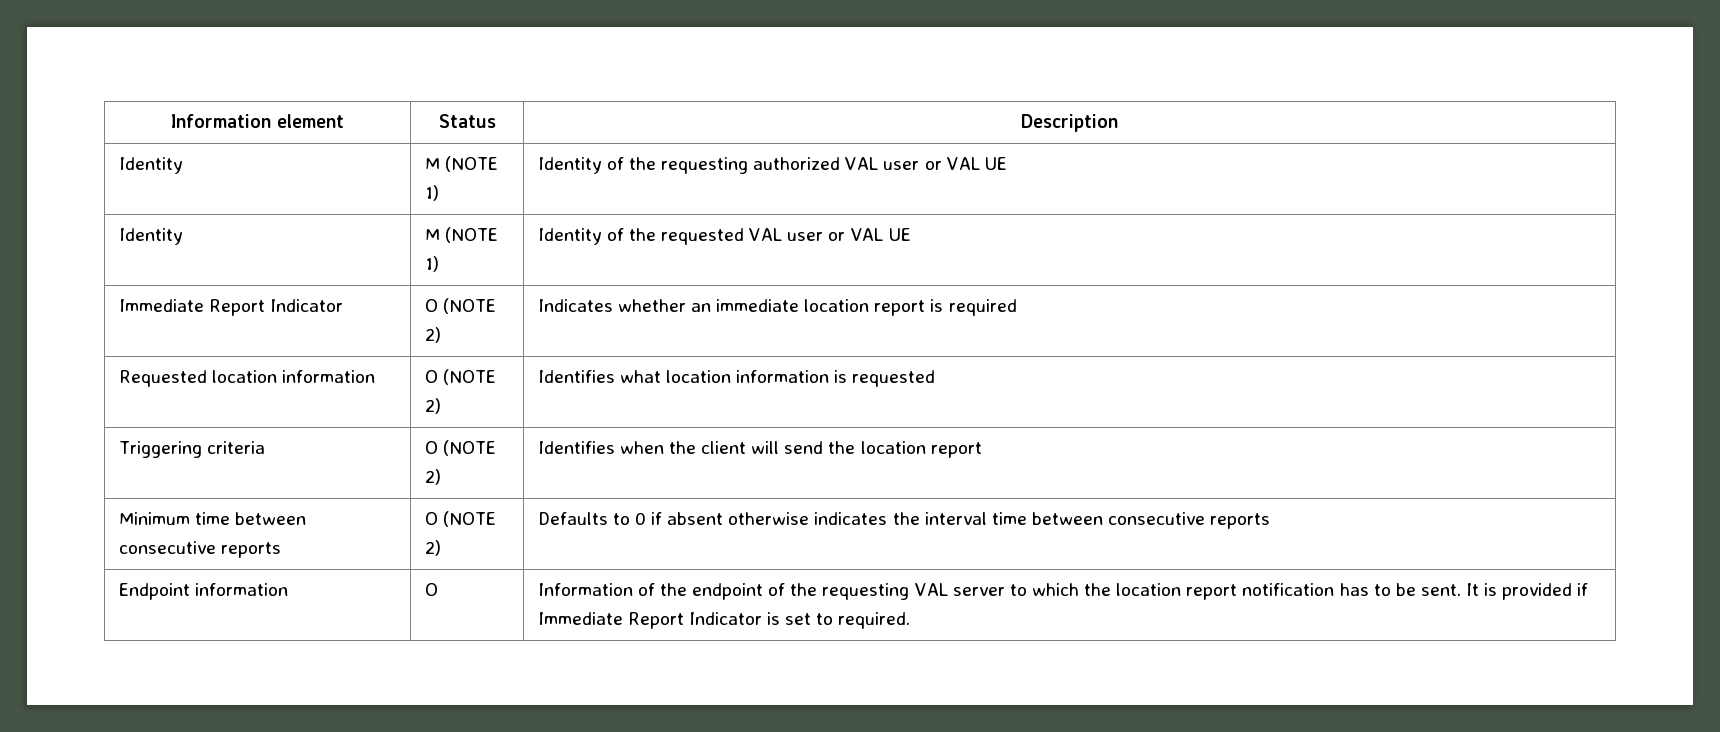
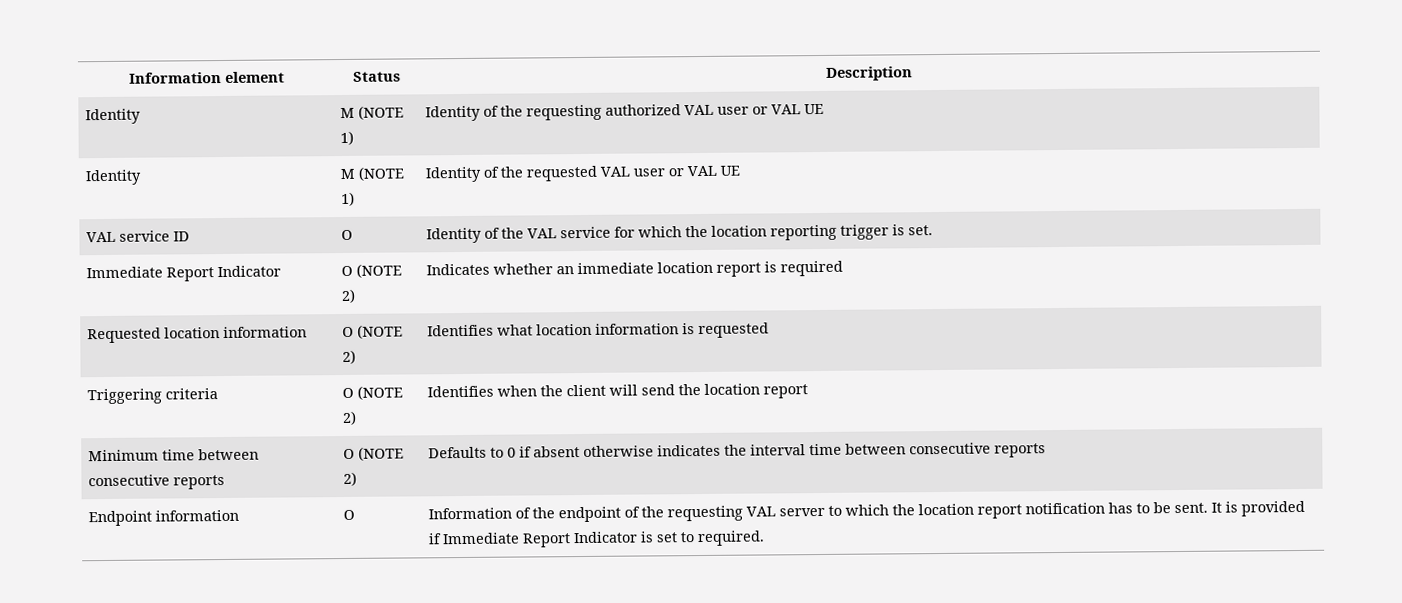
+ VAL service ID | O | Identity of the VAL service for which the location reporting trigger is set.

